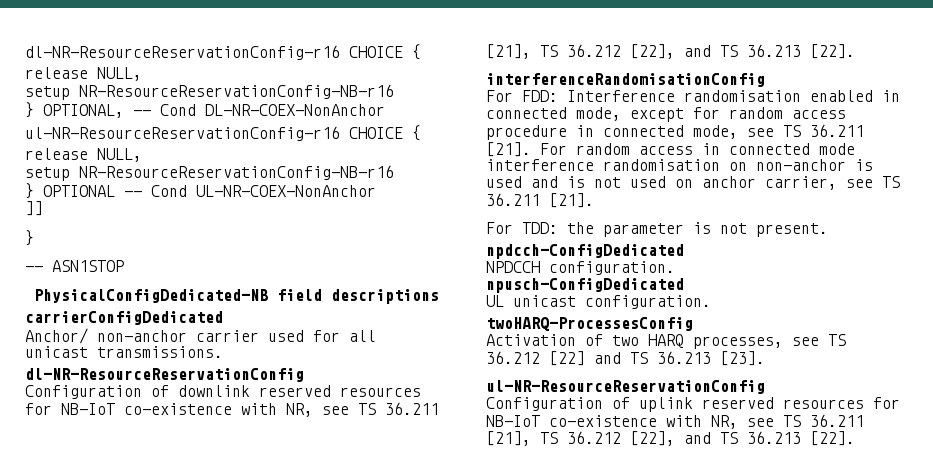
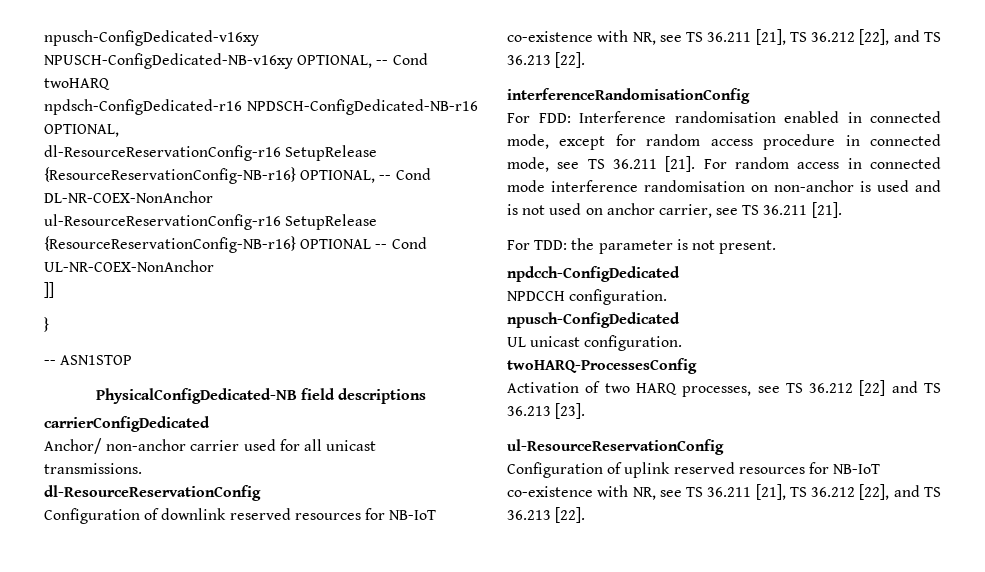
- dl-NR-ResourceReservationConfig-r16 CHOICE {
- release NULL,
- setup NR-ResourceReservationConfig-NB-r16
- } OPTIONAL, -- Cond DL-NR-COEX-NonAnchor
- ul-NR-ResourceReservationConfig-r16 CHOICE {
- release NULL,
- setup NR-ResourceReservationConfig-NB-r16
- } OPTIONAL -- Cond UL-NR-COEX-NonAnchor
+ npusch-ConfigDedicated-v16xy NPUSCH-ConfigDedicated-NB-v16xy OPTIONAL, -- Cond twoHARQ
+ npdsch-ConfigDedicated-r16 NPDSCH-ConfigDedicated-NB-r16 OPTIONAL,
+ dl-ResourceReservationConfig-r16 SetupRelease {ResourceReservationConfig-NB-r16} OPTIONAL, -- Cond DL-NR-COEX-NonAnchor
+ ul-ResourceReservationConfig-r16 SetupRelease {ResourceReservationConfig-NB-r16} OPTIONAL -- Cond UL-NR-COEX-NonAnchor
- dl-NR-ResourceReservationConfig
+ dl-ResourceReservationConfig
- ul-NR-ResourceReservationConfig
+ ul-ResourceReservationConfig

